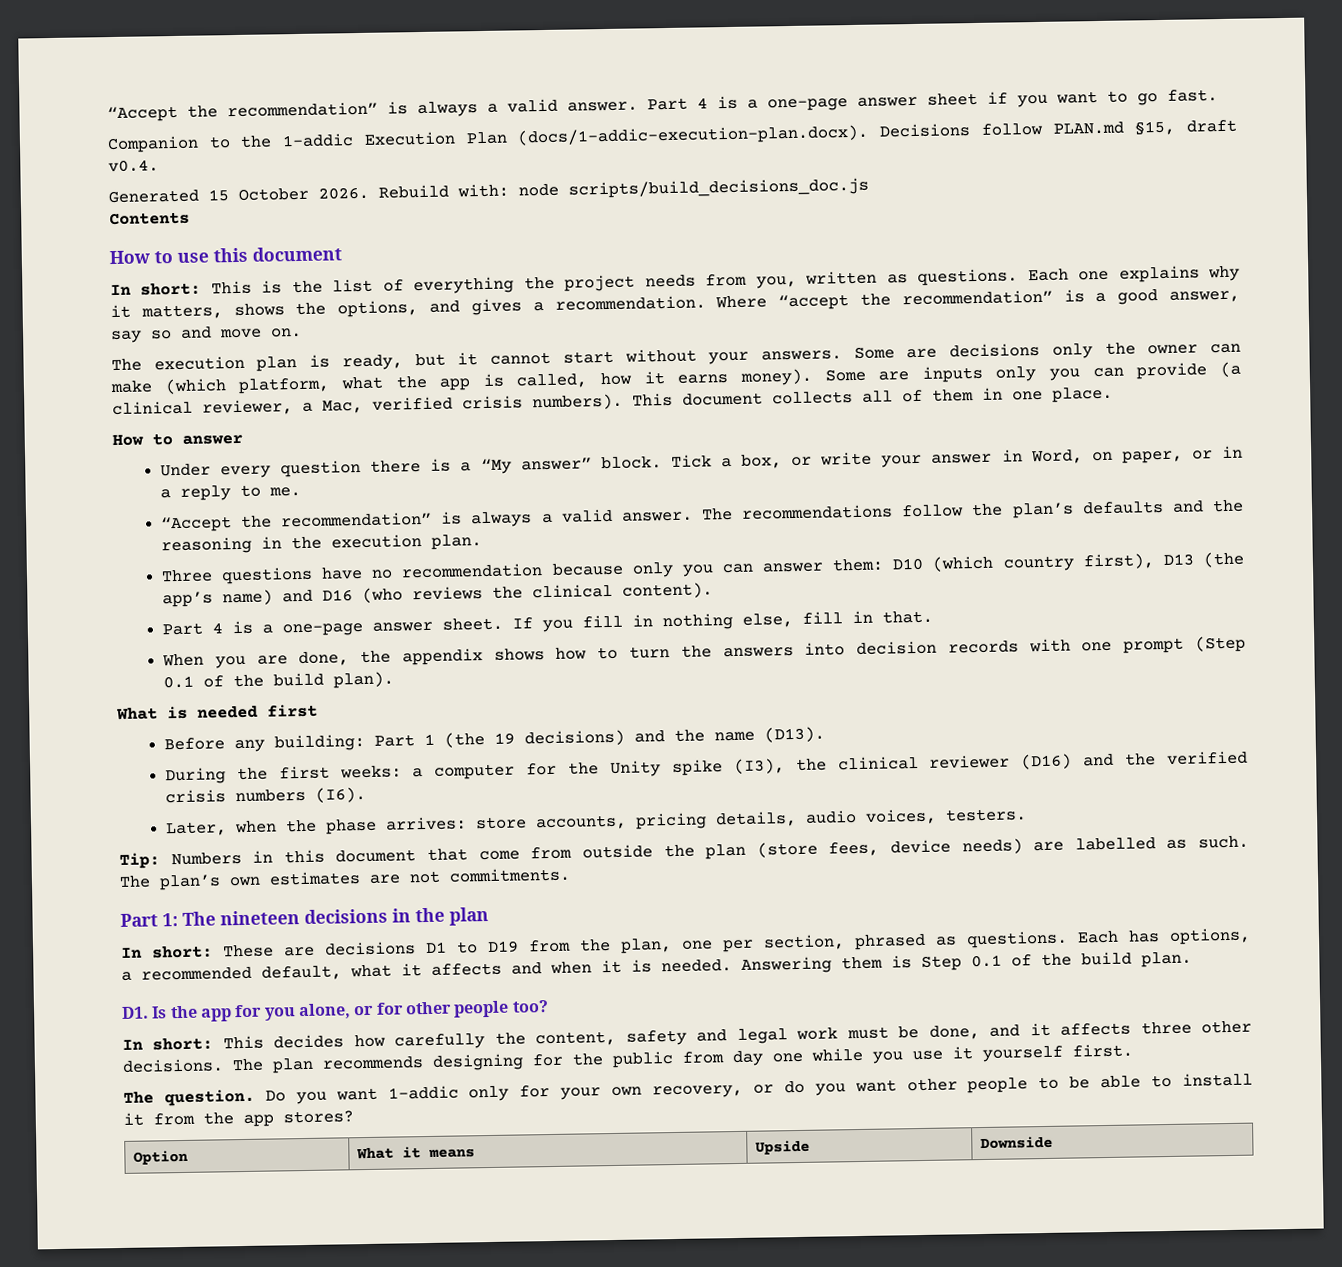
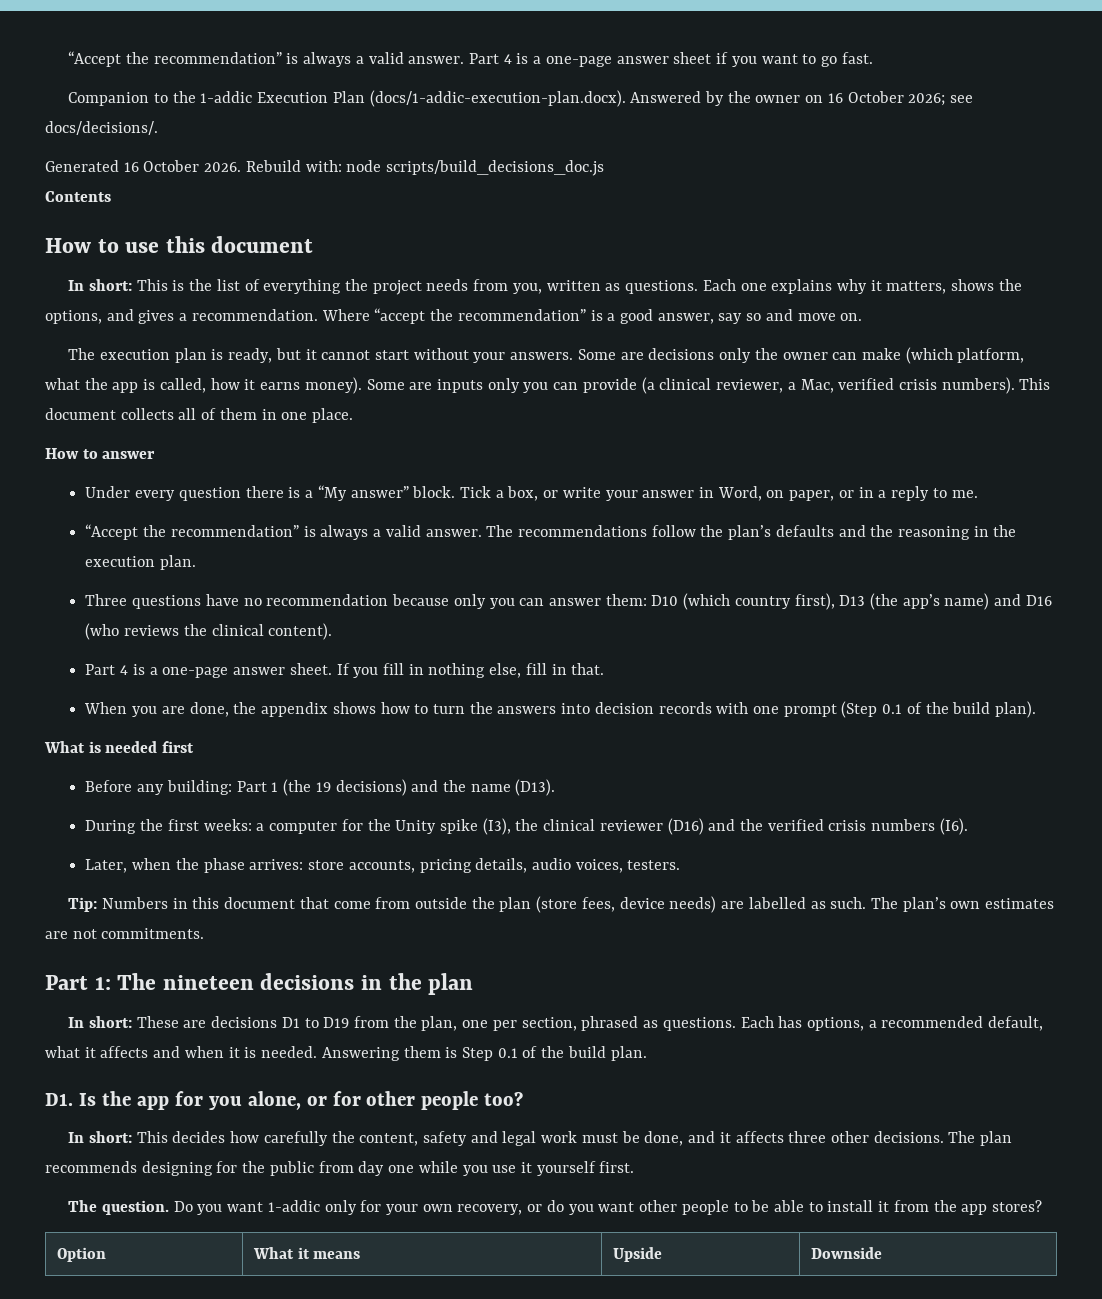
- Companion to the 1-addic Execution Plan (docs/1-addic-execution-plan.docx). Decisions follow PLAN.md §15, draft v0.4.
+ Companion to the 1-addic Execution Plan (docs/1-addic-execution-plan.docx). Answered by the owner on 16 October 2026; see docs/decisions/.
- Generated 15 October 2026.
+ Generated 16 October 2026.

